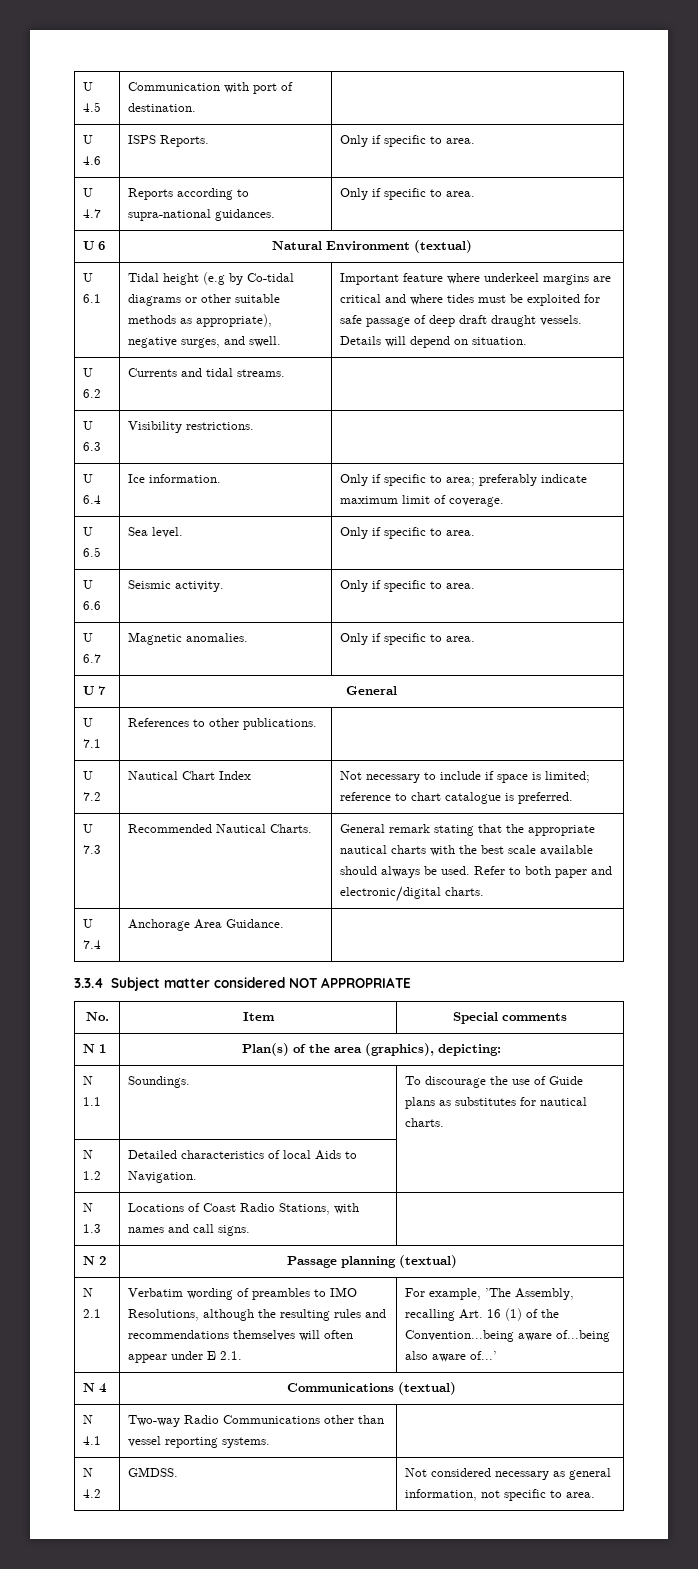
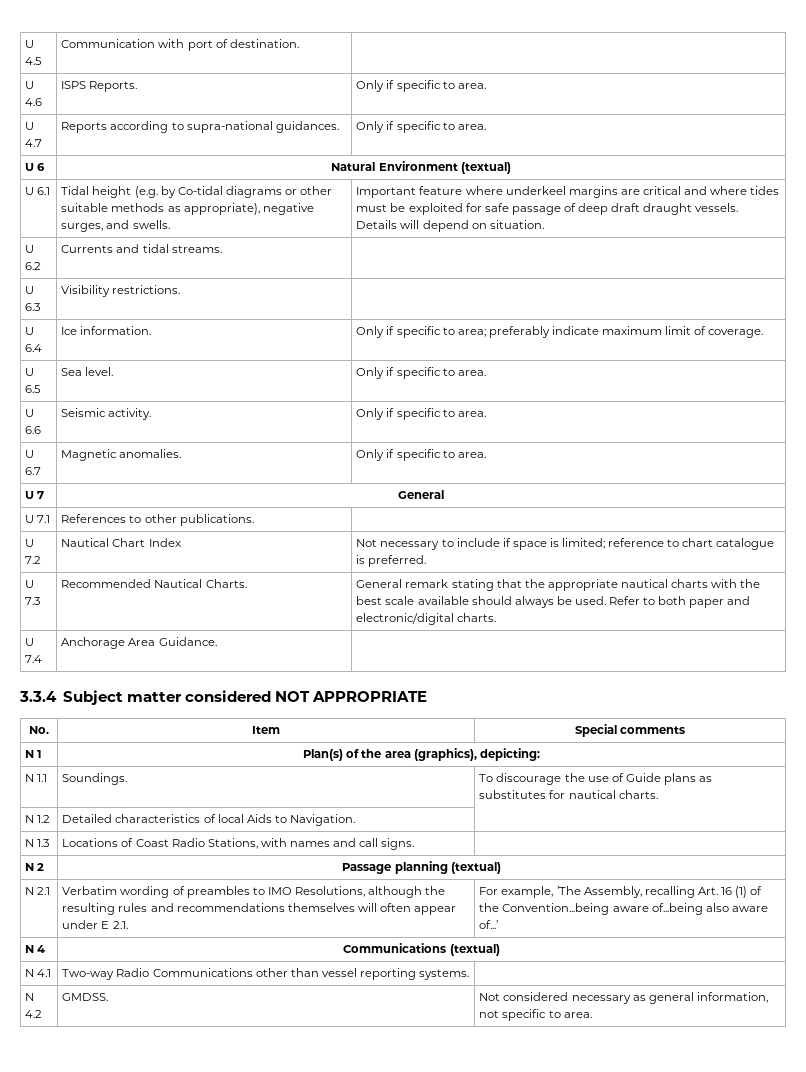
- Tidal height (e.g by Co-tidal diagrams or other suitable methods as appropriate), negative surges, and swell.
+ Tidal height (e.g. by Co-tidal diagrams or other suitable methods as appropriate), negative surges, and swells.

